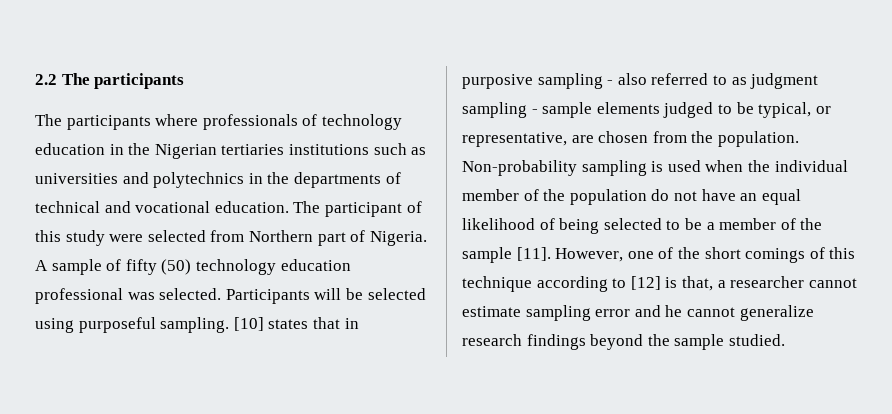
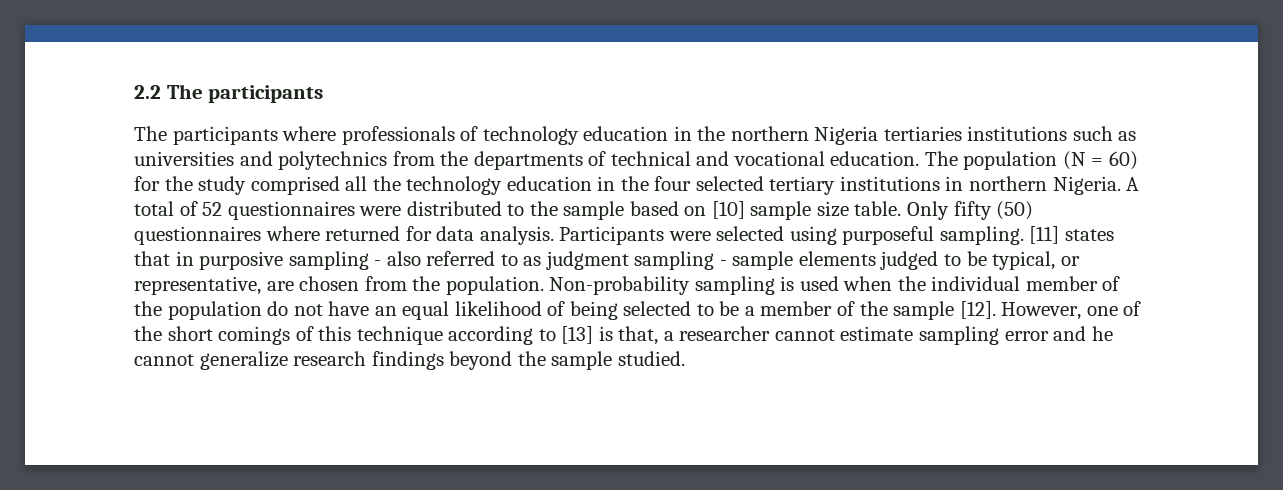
- The participants where professionals of technology education in the Nigerian tertiaries institutions such as universities and polytechnics in the departments of technical and vocational education.
+ The participants where professionals of technology education in the northern Nigeria tertiaries institutions such as universities and polytechnics from the departments of technical and vocational education.
- The participant of this study were selected from Northern part of Nigeria. A sample of fifty (50) technology education professional was selected. Participants will be selected using purposeful sampling.
+ The population (N = 60) for the study comprised all the technology education in the four selected tertiary institutions in northern Nigeria. A total of 52 questionnaires were distributed to the sample based on [10] sample size table. Only fifty (50) questionnaires where returned for data analysis. Participants were selected using purposeful sampling.
- [10] states that in purposive sampling - also referred to as judgment sampling - sample elements judged to be typical, or representative, are chosen from the population.
+ [11] states that in purposive sampling - also referred to as judgment sampling - sample elements judged to be typical, or representative, are chosen from the population.
- Non-probability sampling is used when the individual member of the population do not have an equal likelihood of being selected to be a member of the sample [11].
+ Non-probability sampling is used when the individual member of the population do not have an equal likelihood of being selected to be a member of the sample [12].
- However, one of the short comings of this technique according to [12] is that, a researcher cannot estimate sampling error and he cannot generalize research findings beyond the sample studied.
+ However, one of the short comings of this technique according to [13] is that, a researcher cannot estimate sampling error and he cannot generalize research findings beyond the sample studied.

